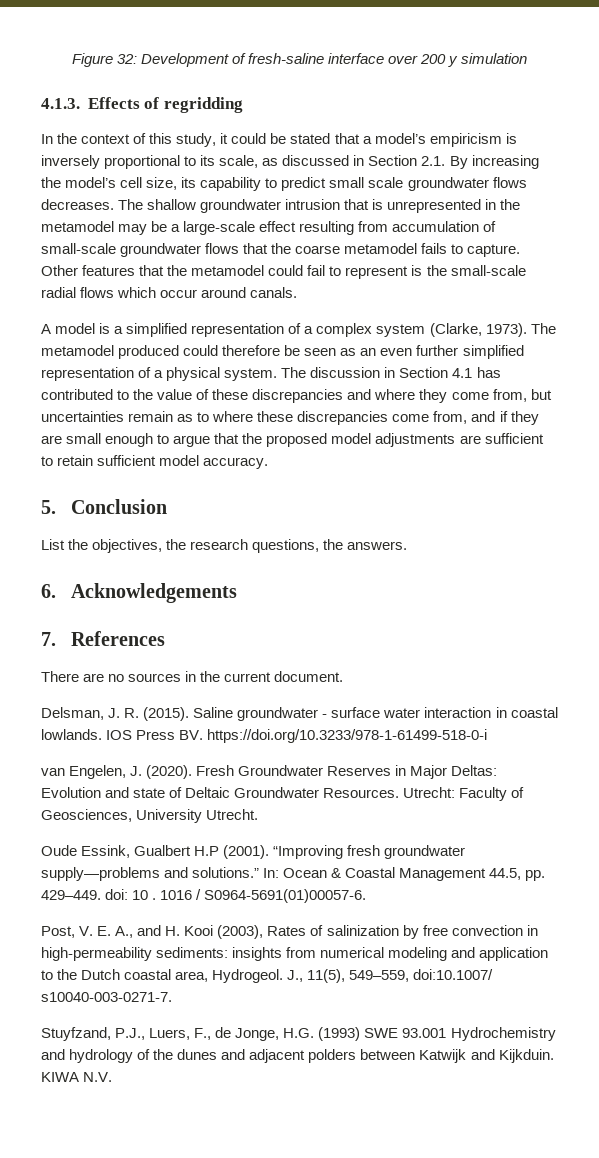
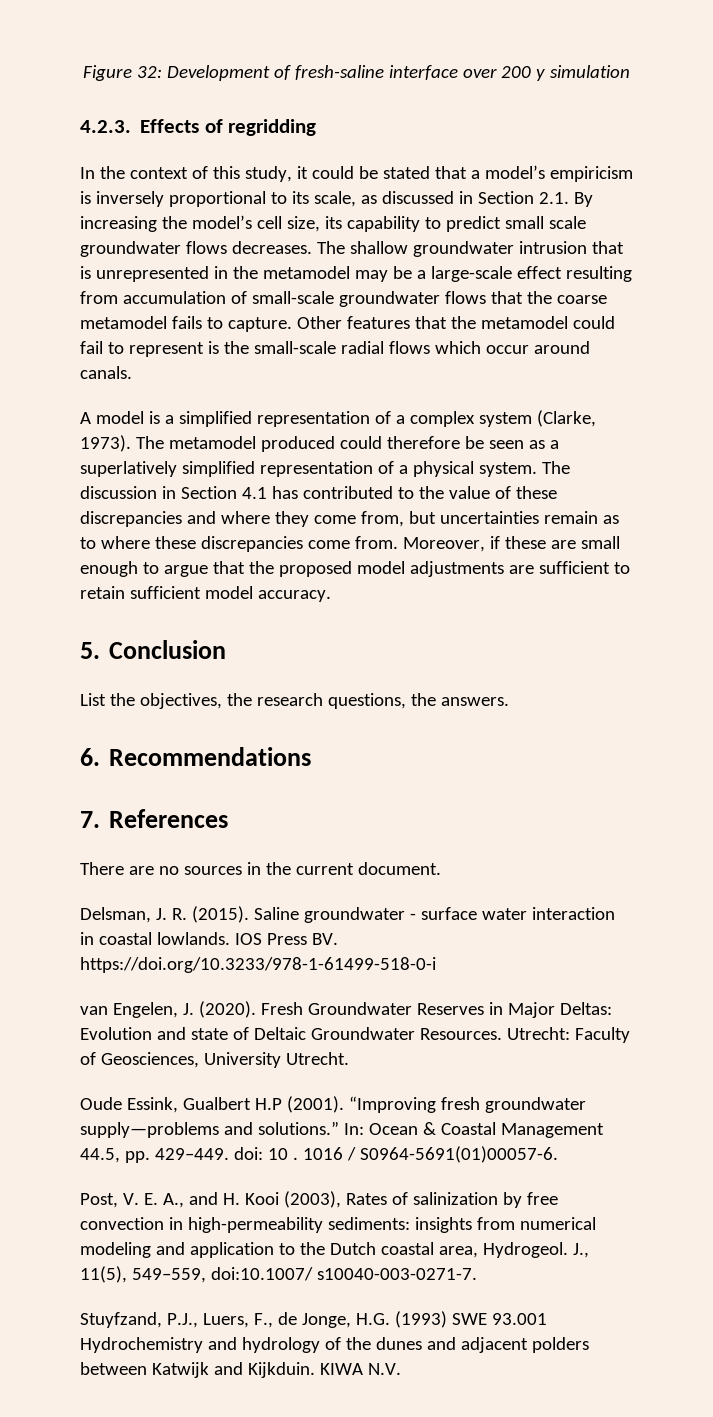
- 4.1.3. Effects of regridding
+ 4.2.3. Effects of regridding
- The metamodel produced could therefore be seen as an even further simplified representation of a physical system.
+ The metamodel produced could therefore be seen as a superlatively simplified representation of a physical system.
- The discussion in Section 4.1 has contributed to the value of these discrepancies and where they come from, but uncertainties remain as to where these discrepancies come from, and if they are small enough to argue that the proposed model adjustments are sufficient to retain sufficient model accuracy.
+ The discussion in Section 4.1 has contributed to the value of these discrepancies and where they come from, but uncertainties remain as to where these discrepancies come from. Moreover, if these are small enough to argue that the proposed model adjustments are sufficient to retain sufficient model accuracy.
- 6. Acknowledgements
+ 6. Recommendations

